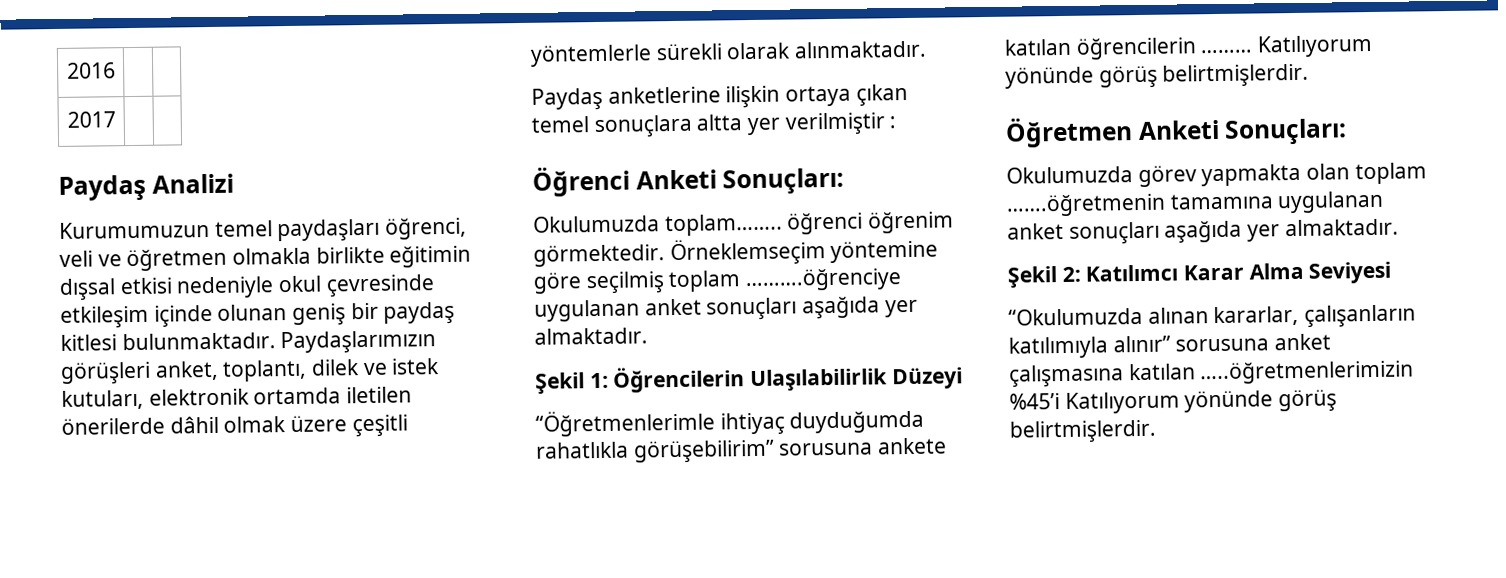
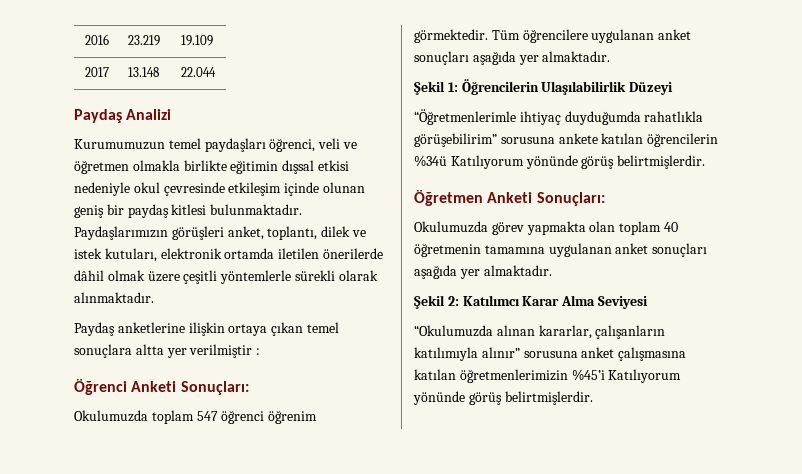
- 2016 | |
+ 2016 | 23.219 | 19.109
- 2017 | |
+ 2017 | 13.148 | 22.044
- Okulumuzda toplam…….. öğrenci öğrenim görmektedir.
+ Okulumuzda toplam 547 öğrenci öğrenim görmektedir.
- Örneklemseçim yöntemine göre seçilmiş toplam ……….öğrenciye uygulanan anket sonuçları aşağıda yer almaktadır.
+ Tüm öğrencilere uygulanan anket sonuçları aşağıda yer almaktadır.
- “Öğretmenlerimle ihtiyaç duyduğumda rahatlıkla görüşebilirim” sorusuna ankete katılan öğrencilerin ……… Katılıyorum yönünde görüş belirtmişlerdir.
+ “Öğretmenlerimle ihtiyaç duyduğumda rahatlıkla görüşebilirim” sorusuna ankete katılan öğrencilerin %34ü Katılıyorum yönünde görüş belirtmişlerdir.
- Okulumuzda görev yapmakta olan toplam …….öğretmenin tamamına uygulanan anket sonuçları aşağıda yer almaktadır.
+ Okulumuzda görev yapmakta olan toplam 40 öğretmenin tamamına uygulanan anket sonuçları aşağıda yer almaktadır.
- “Okulumuzda alınan kararlar, çalışanların katılımıyla alınır” sorusuna anket çalışmasına katılan …..öğretmenlerimizin %45’i Katılıyorum yönünde görüş belirtmişlerdir.
+ “Okulumuzda alınan kararlar, çalışanların katılımıyla alınır” sorusuna anket çalışmasına katılan öğretmenlerimizin %45’i Katılıyorum yönünde görüş belirtmişlerdir.

